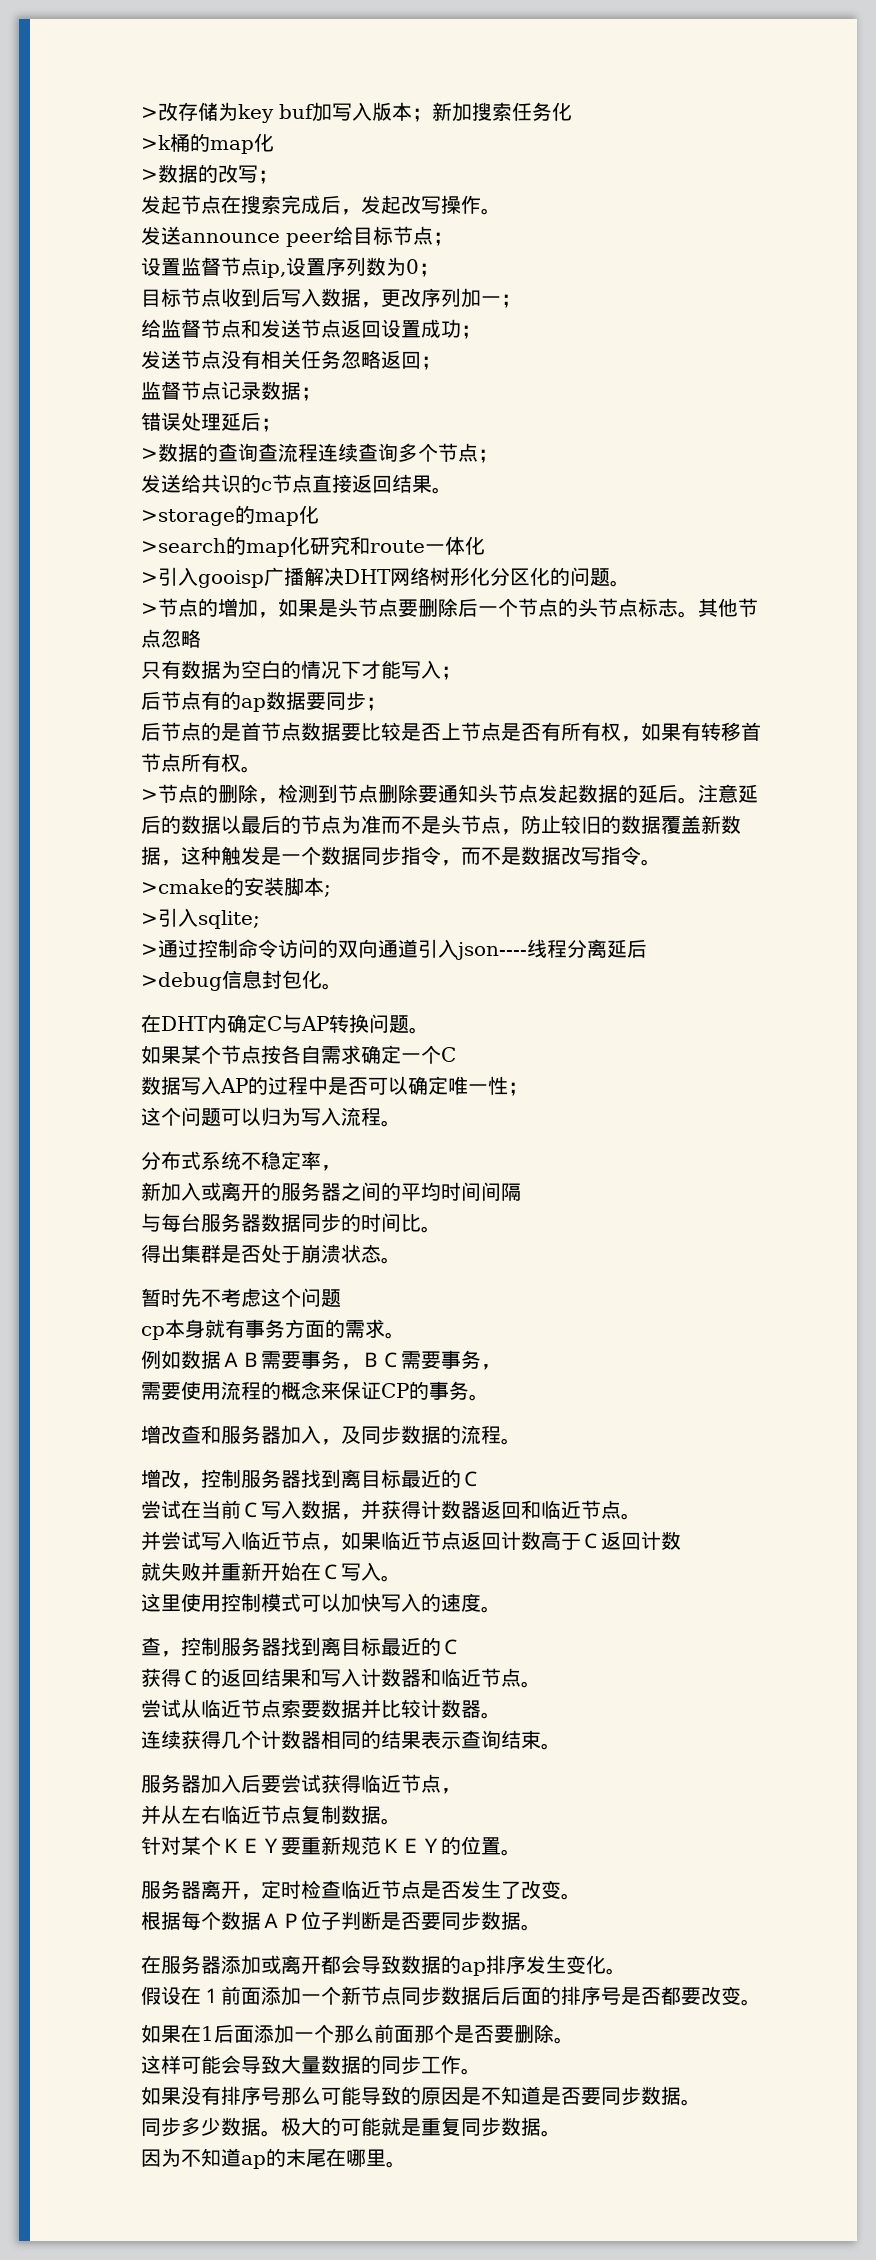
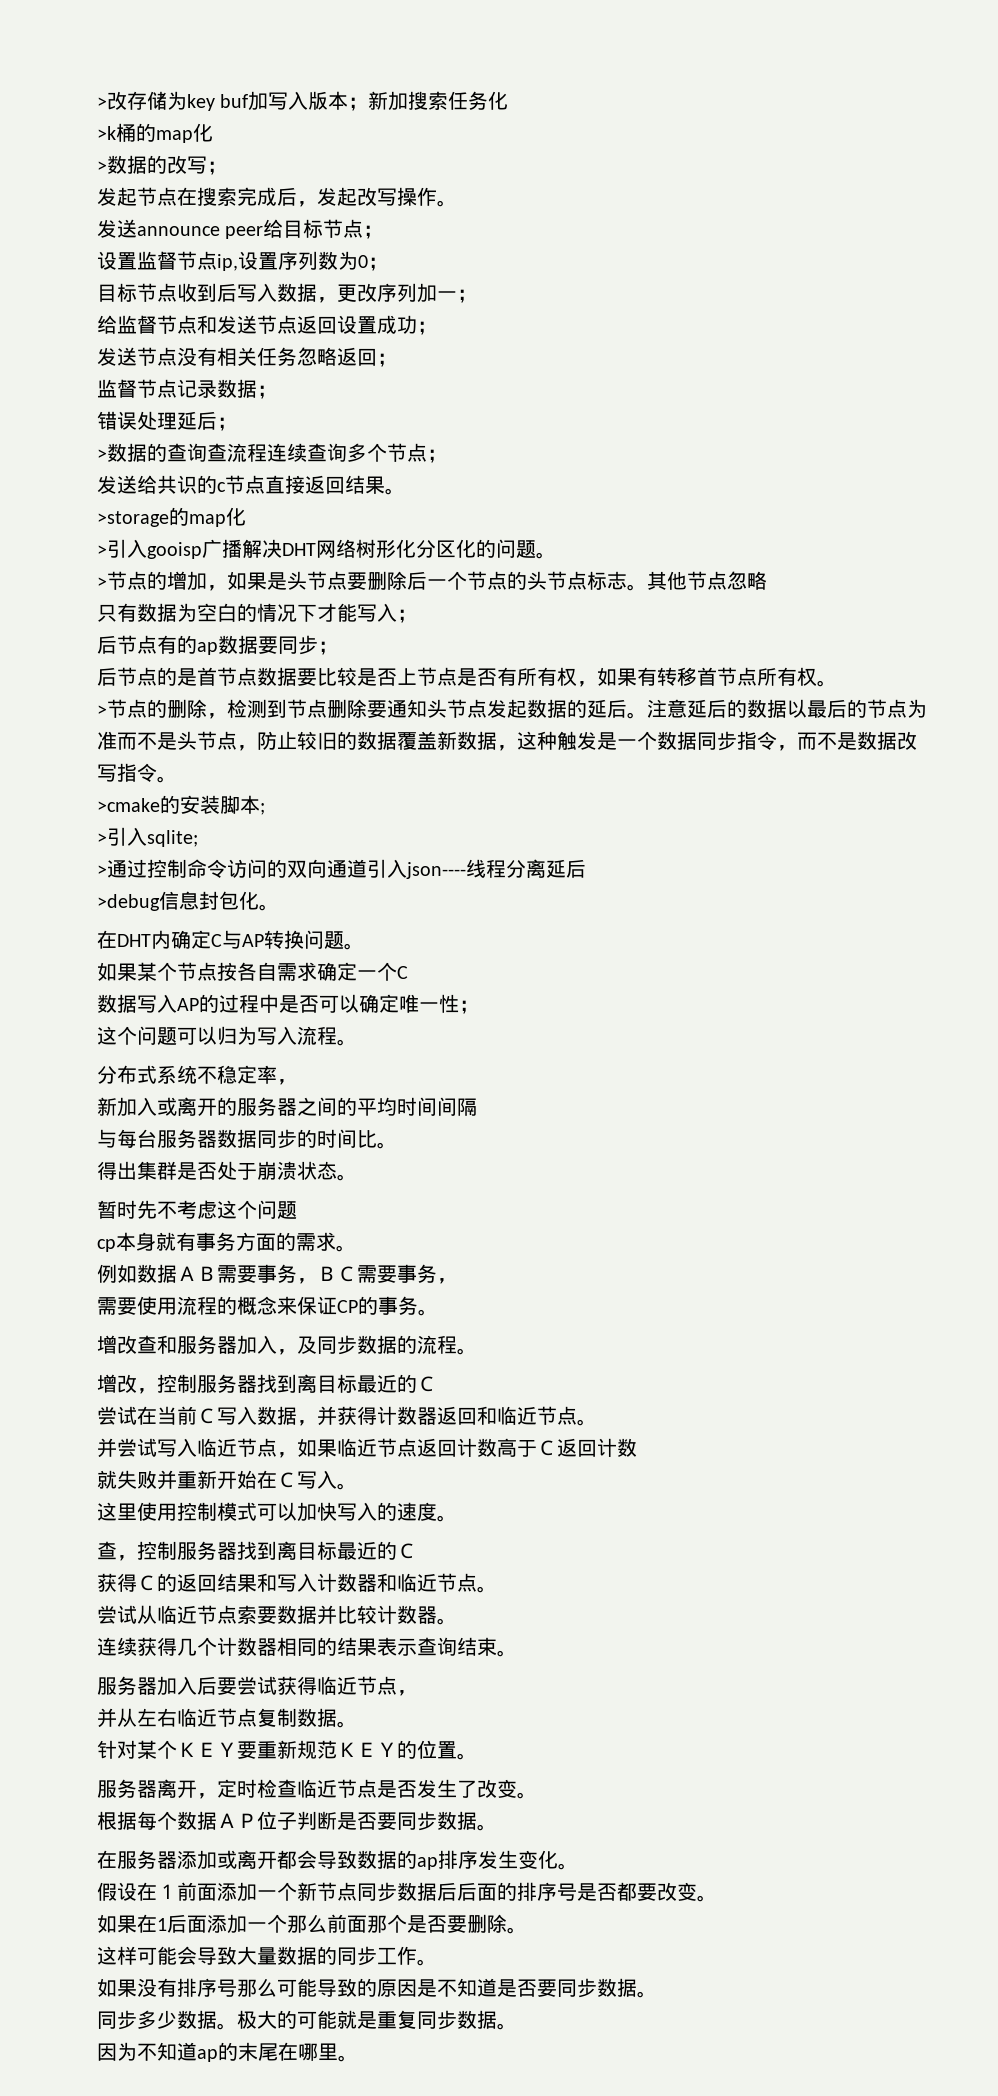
- >search的map化研究和route一体化

